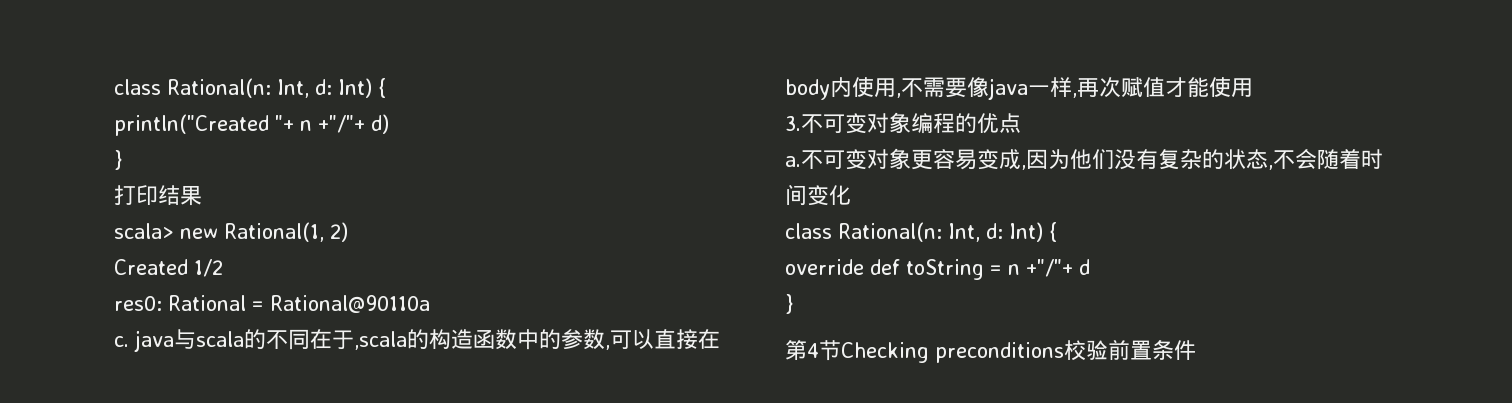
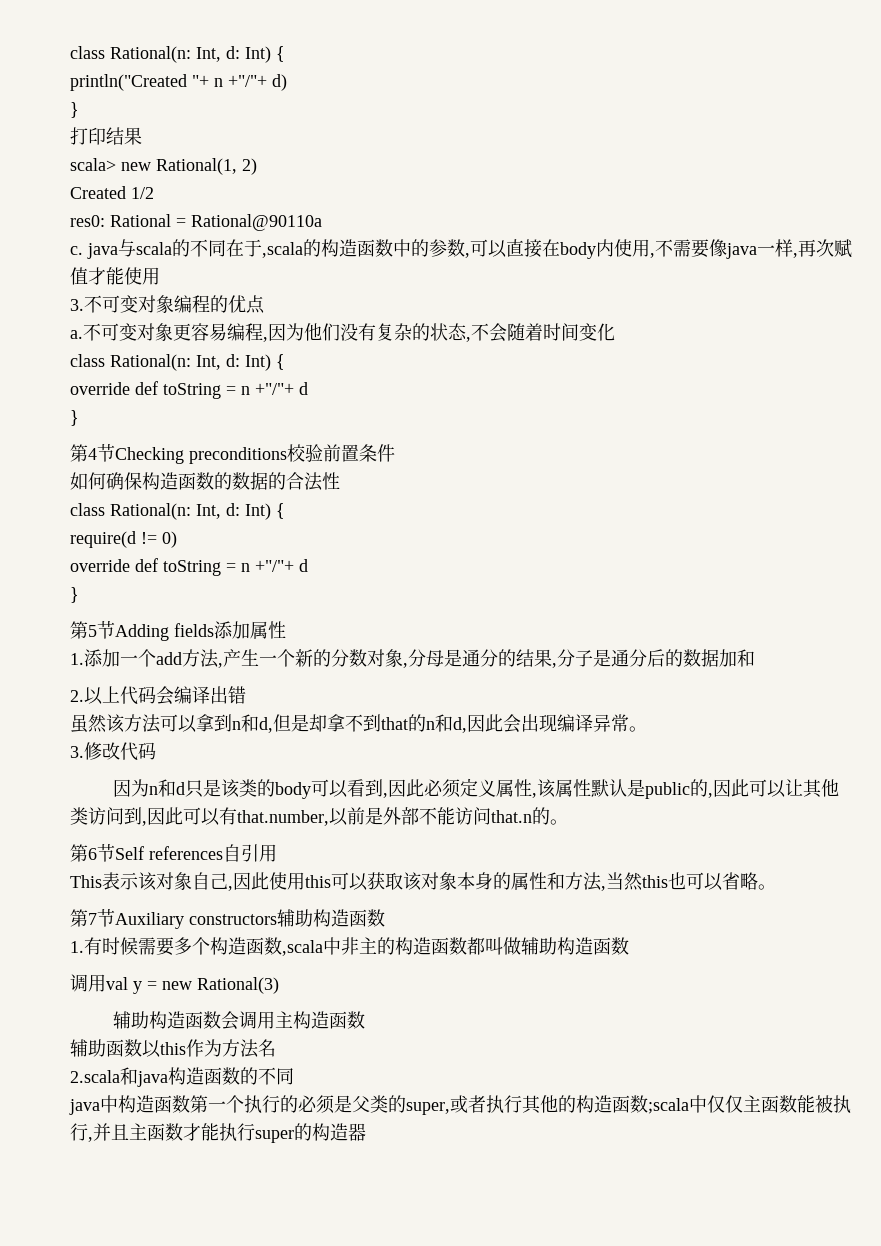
- 不可变对象更容易变成,因为他们没有复杂的状态,不会随着时间变化
+ 不可变对象更容易编程,因为他们没有复杂的状态,不会随着时间变化
+ 如何确保构造函数的数据的合法性
+ class Rational(n: Int, d: Int) {
+ require(d != 0)
+ override def toString = n +"/"+ d
+ }
+ 第5节Adding fields添加属性
+ 1.添加一个add方法,产生一个新的分数对象,分母是通分的结果,分子是通分后的数据加和
+ 2.以上代码会编译出错
+ 虽然该方法可以拿到n和d,但是却拿不到that的n和d,因此会出现编译异常。
+ 3.修改代码
+ 因为n和d只是该类的body可以看到,因此必须定义属性,该属性默认是public的,因此可以让其他类访问到,因此可以有that.number,以前是外部不能访问that.n的。
+ 第6节Self references自引用
+ This表示该对象自己,因此使用this可以获取该对象本身的属性和方法,当然this也可以省略。
+ 第7节Auxiliary constructors辅助构造函数
+ 1.有时候需要多个构造函数,scala中非主的构造函数都叫做辅助构造函数
+ 调用val y = new Rational(3)
+ 辅助构造函数会调用主构造函数
+ 辅助函数以this作为方法名
+ 2.scala和java构造函数的不同
+ java中构造函数第一个执行的必须是父类的super,或者执行其他的构造函数;scala中仅仅主函数能被执行,并且主函数才能执行super的构造器

